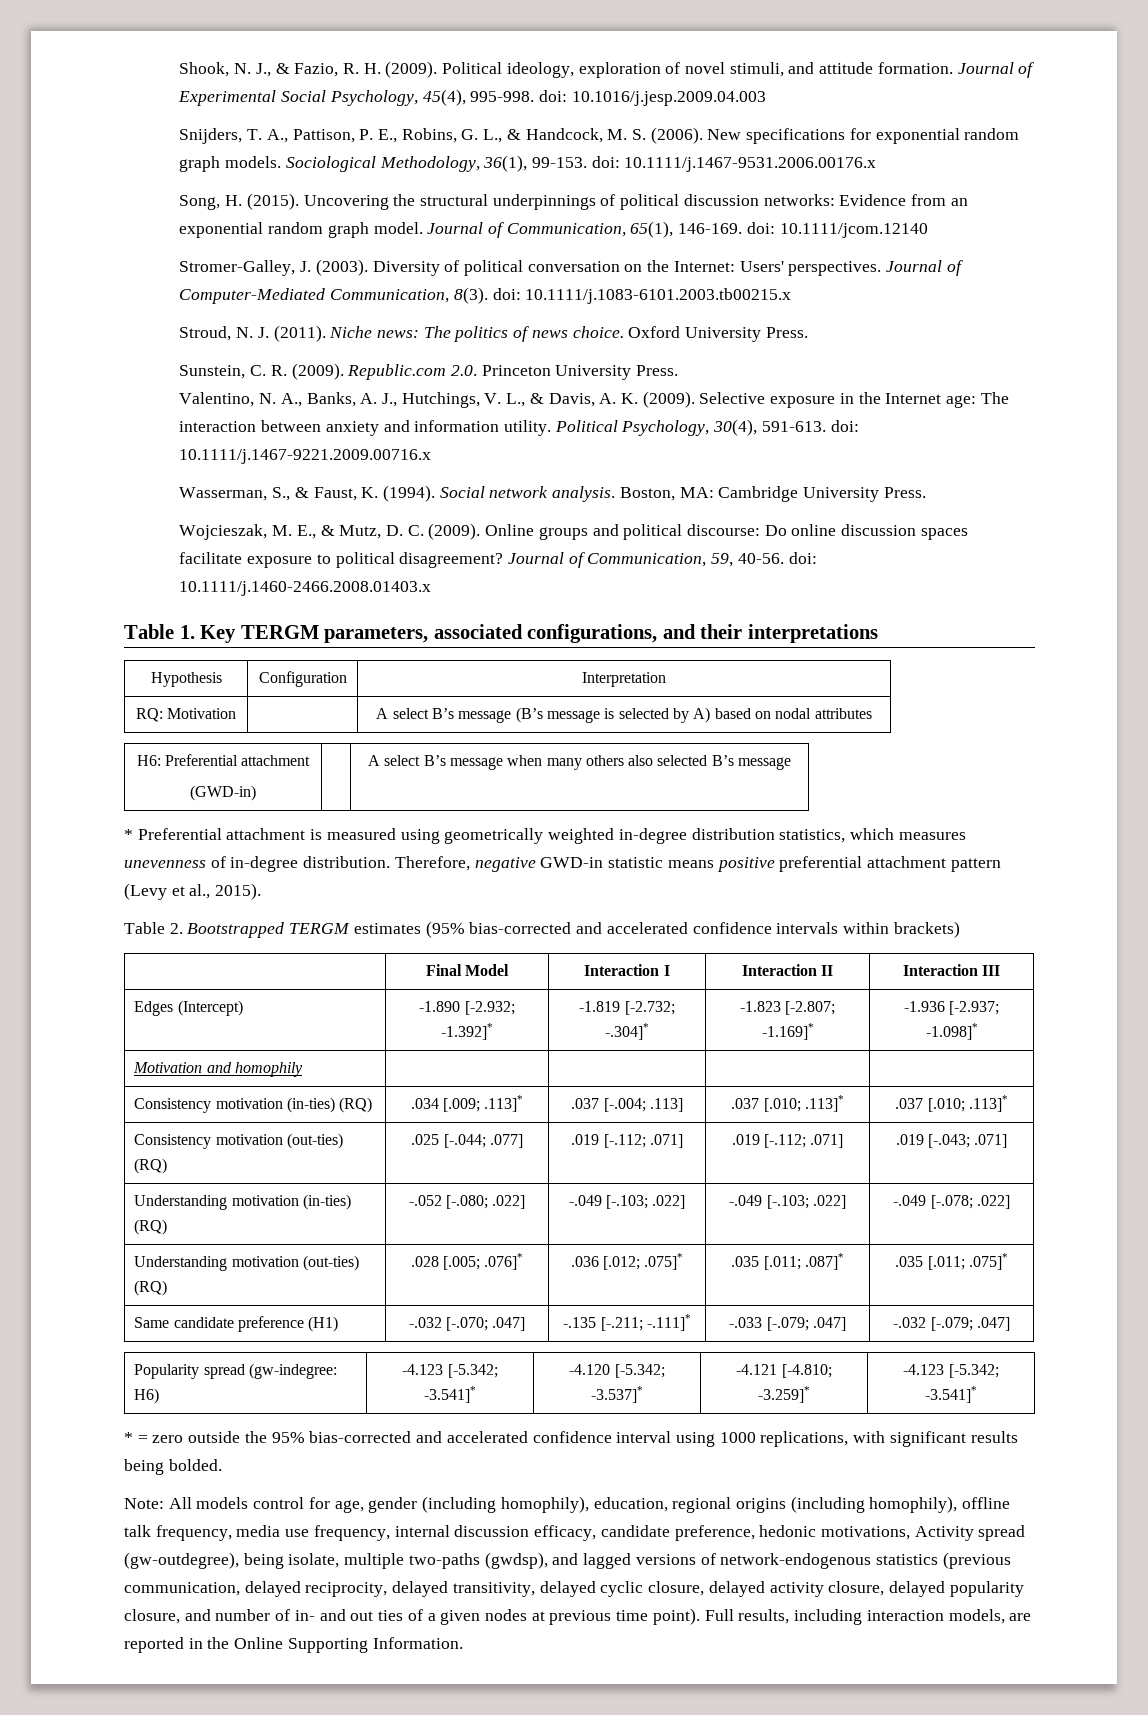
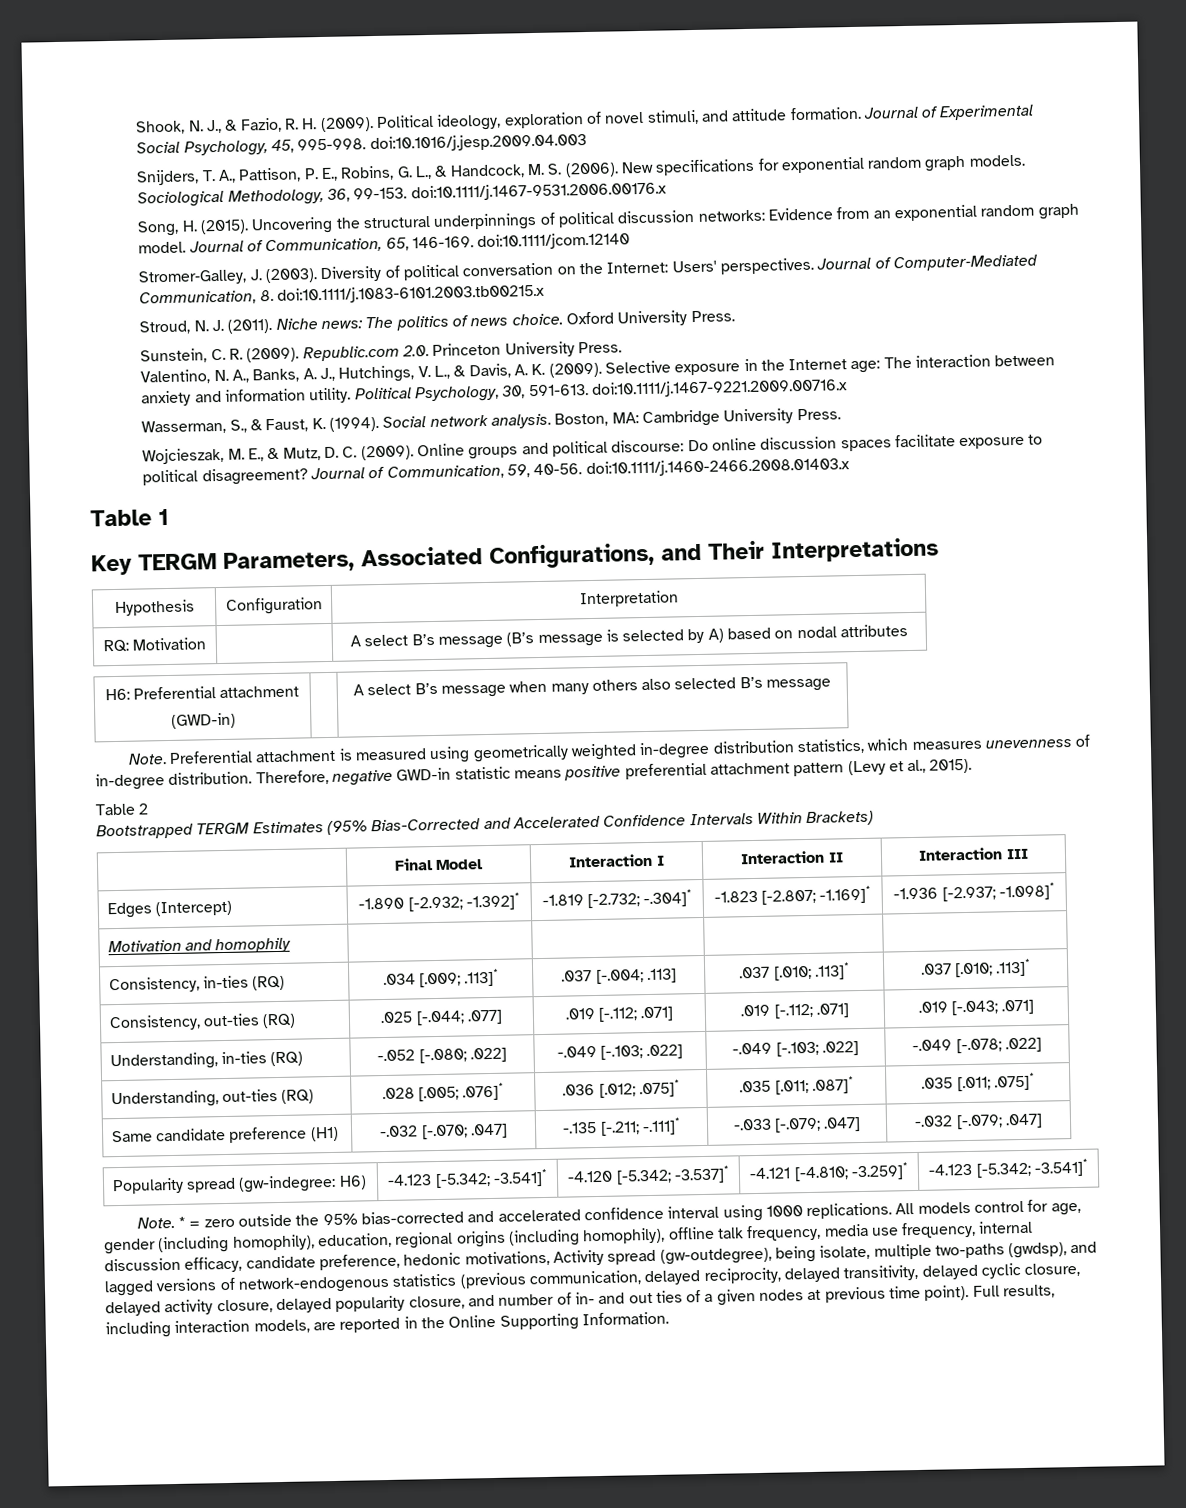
- Journal of Experimental Social Psychology, 45(4), 995-998. doi: 10.1016/j.jesp.2009.04.003
+ Journal of Experimental Social Psychology, 45, 995-998. doi:10.1016/j.jesp.2009.04.003
- Sociological Methodology, 36(1), 99-153. doi: 10.1111/j.1467-9531.2006.00176.x
+ Sociological Methodology, 36, 99-153. doi:10.1111/j.1467-9531.2006.00176.x
- Journal of Communication, 65(1), 146-169. doi: 10.1111/jcom.12140
+ Journal of Communication, 65, 146-169. doi:10.1111/jcom.12140
- Journal of Computer‐Mediated Communication, 8(3). doi: 10.1111/j.1083-6101.2003.tb00215.x
+ Journal of Computer‐Mediated Communication, 8. doi:10.1111/j.1083-6101.2003.tb00215.x
- Political Psychology, 30(4), 591-613. doi: 10.1111/j.1467-9221.2009.00716.x
+ Political Psychology, 30, 591-613. doi:10.1111/j.1467-9221.2009.00716.x
- Journal of Communication, 59, 40-56. doi: 10.1111/j.1460-2466.2008.01403.x
- Table 1. Key TERGM parameters, associated configurations, and their interpretations
+ Journal of Communication, 59, 40-56. doi:10.1111/j.1460-2466.2008.01403.x
+ Table 1
+ Key TERGM Parameters, Associated Configurations, and Their Interpretations
- * Preferential attachment is measured using geometrically weighted in-degree distribution statistics, which measures unevenness of in-degree distribution.
+ Note. Preferential attachment is measured using geometrically weighted in-degree distribution statistics, which measures unevenness of in-degree distribution.
- Table 2. Bootstrapped TERGM estimates (95% bias-corrected and accelerated confidence intervals within brackets)
+ Table 2
+ Bootstrapped TERGM Estimates (95% Bias-Corrected and Accelerated Confidence Intervals Within Brackets)
- Consistency motivation (in-ties) (RQ) | .034 [.009; .113]* | .037 [-.004; .113] | .037 [.010; .113]* | .037 [.010; .113]*
+ Consistency, in-ties (RQ) | .034 [.009; .113]* | .037 [-.004; .113] | .037 [.010; .113]* | .037 [.010; .113]*
- Consistency motivation (out-ties) (RQ) | .025 [-.044; .077] | .019 [-.112; .071] | .019 [-.112; .071] | .019 [-.043; .071]
+ Consistency, out-ties (RQ) | .025 [-.044; .077] | .019 [-.112; .071] | .019 [-.112; .071] | .019 [-.043; .071]
- Understanding motivation (in-ties) (RQ) | -.052 [-.080; .022] | -.049 [-.103; .022] | -.049 [-.103; .022] | -.049 [-.078; .022]
+ Understanding, in-ties (RQ) | -.052 [-.080; .022] | -.049 [-.103; .022] | -.049 [-.103; .022] | -.049 [-.078; .022]
- Understanding motivation (out-ties) (RQ) | .028 [.005; .076]* | .036 [.012; .075]* | .035 [.011; .087]* | .035 [.011; .075]*
+ Understanding, out-ties (RQ) | .028 [.005; .076]* | .036 [.012; .075]* | .035 [.011; .087]* | .035 [.011; .075]*
  Popularity spread (gw-indegree: H6) | -4.123 [-5.342; -3.541]* | -4.120 [-5.342; -3.537]* | -4.121 [-4.810; -3.259]* | -4.123 [-5.342; -3.541]*
- * = zero outside the 95% bias-corrected and accelerated confidence interval using 1000 replications, with significant results being bolded.
- Note:
+ Note. * = zero outside the 95% bias-corrected and accelerated confidence interval using 1000 replications.

